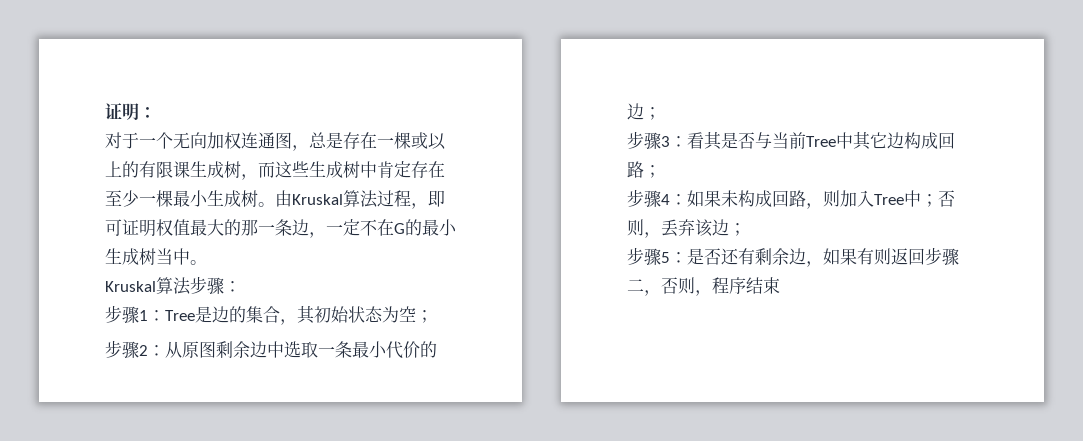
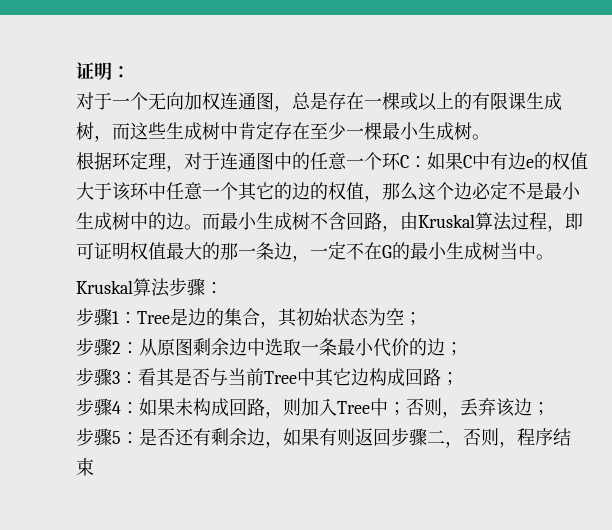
- 对于一个无向加权连通图，总是存在一棵或以上的有限课生成树，而这些生成树中肯定存在至少一棵最小生成树。由Kruskal算法过程，即可证明权值最大的那一条边，一定不在G的最小生成树当中。
+ 对于一个无向加权连通图，总是存在一棵或以上的有限课生成树，而这些生成树中肯定存在至少一棵最小生成树。
+ 根据环定理，对于连通图中的任意一个环C：如果C中有边e的权值大于该环中任意一个其它的边的权值，那么这个边必定不是最小生成树中的边。而最小生成树不含回路，由Kruskal算法过程，即可证明权值最大的那一条边，一定不在G的最小生成树当中。

